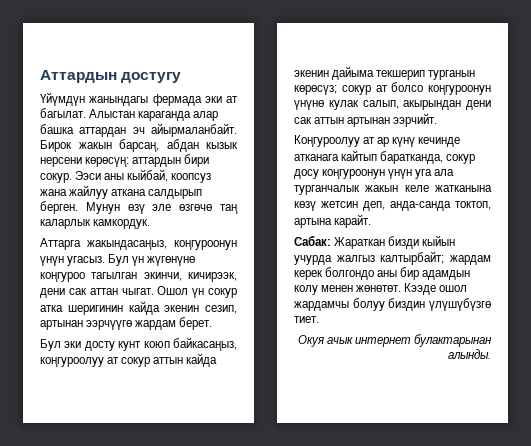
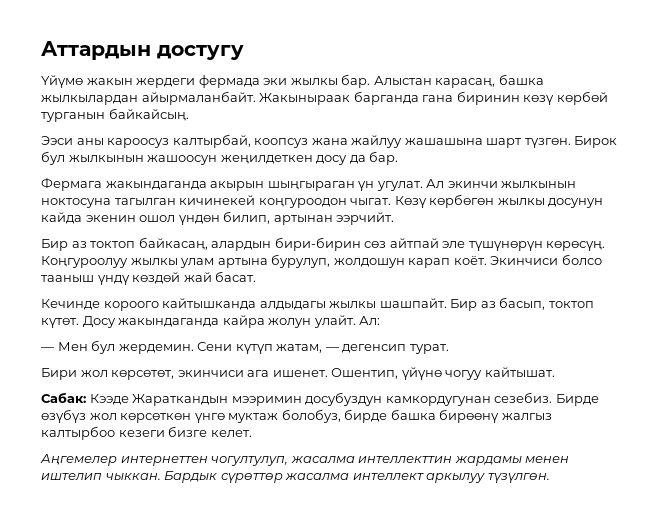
- Үйүмдүн жанындагы фермада эки ат багылат. Алыстан караганда алар башка аттардан эч айырмаланбайт. Бирок жакын барсаң, абдан кызык нерсени көрөсүң: аттардын бири сокур. Ээси аны кыйбай, коопсуз жана жайлуу аткана салдырып берген. Мунун өзү эле өзгөчө таң каларлык камкордук.
- Аттарга жакындасаңыз, коңгуроонун үнүн угасыз. Бул үн жүгөнүнө коңгуроо тагылган экинчи, кичирээк, дени сак аттан чыгат. Ошол үн сокур атка шеригинин кайда экенин сезип, артынан ээрчүүгө жардам берет.
- Бул эки досту кунт коюп байкасаңыз, коңгуроолуу ат сокур аттын кайда экенин дайыма текшерип турганын көрөсүз; сокур ат болсо коңгуроонун үнүнө кулак салып, акырындан дени сак аттын артынан ээрчийт.
- Коңгуроолуу ат ар күнү кечинде атканага кайтып баратканда, сокур досу коңгуроонун үнүн уга ала турганчалык жакын келе жатканына көзү жетсин деп, анда-санда токтоп, артына карайт.
- Сабак: Жараткан бизди кыйын учурда жалгыз калтырбайт; жардам керек болгондо аны бир адамдын колу менен жөнөтөт. Кээде ошол жардамчы болуу биздин үлүшүбүзгө тиет.
- Окуя ачык интернет булактарынан алынды.
+ Үйүмө жакын жердеги фермада эки жылкы бар. Алыстан карасаң, башка жылкылардан айырмаланбайт. Жакыныраак барганда гана биринин көзү көрбөй турганын байкайсың.
+ Ээси аны кароосуз калтырбай, коопсуз жана жайлуу жашашына шарт түзгөн. Бирок бул жылкынын жашоосун жеңилдеткен досу да бар.
+ Фермага жакындаганда акырын шыңгыраган үн угулат. Ал экинчи жылкынын ноктосуна тагылган кичинекей коңгуроодон чыгат. Көзү көрбөгөн жылкы досунун кайда экенин ошол үндөн билип, артынан ээрчийт.
+ Бир аз токтоп байкасаң, алардын бири-бирин сөз айтпай эле түшүнөрүн көрөсүң. Коңгуроолуу жылкы улам артына бурулуп, жолдошун карап коёт. Экинчиси болсо тааныш үндү көздөй жай басат.
+ Кечинде короого кайтышканда алдыдагы жылкы шашпайт. Бир аз басып, токтоп күтөт. Досу жакындаганда кайра жолун улайт. Ал:
+ — Мен бул жердемин. Сени күтүп жатам, — дегенсип турат.
+ Бири жол көрсөтөт, экинчиси ага ишенет. Ошентип, үйүнө чогуу кайтышат.
+ Сабак: Кээде Жараткандын мээримин досубуздун камкордугунан сезебиз. Бирде өзүбүз жол көрсөткөн үнгө муктаж болобуз, бирде башка бирөөнү жалгыз калтырбоо кезеги бизге келет.
+ Аңгемелер интернеттен чогултулуп, жасалма интеллекттин жардамы менен иштелип чыккан. Бардык сүрөттөр жасалма интеллект аркылуу түзүлгөн.

